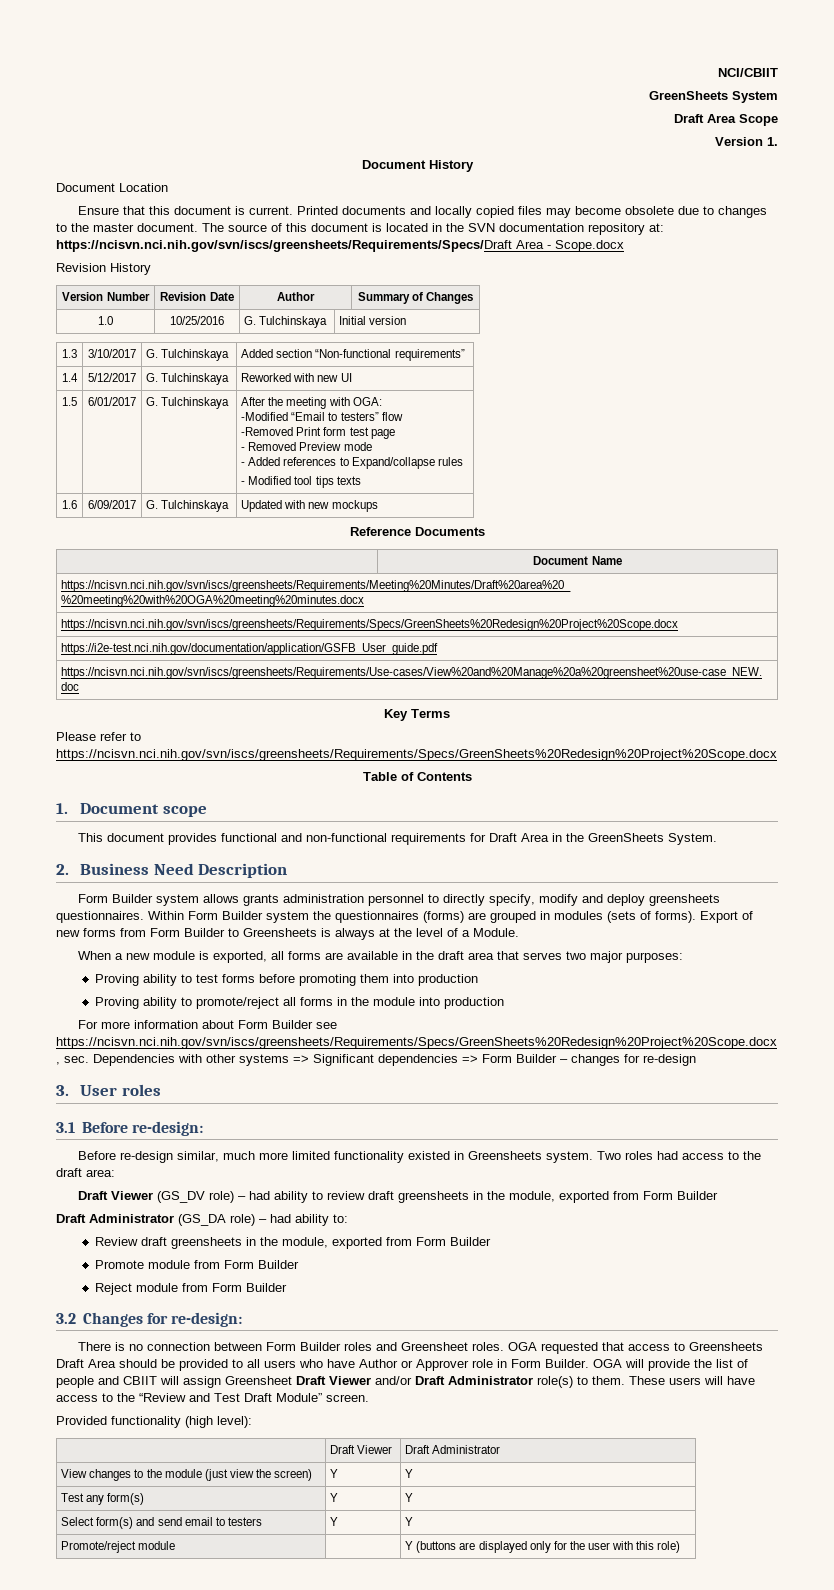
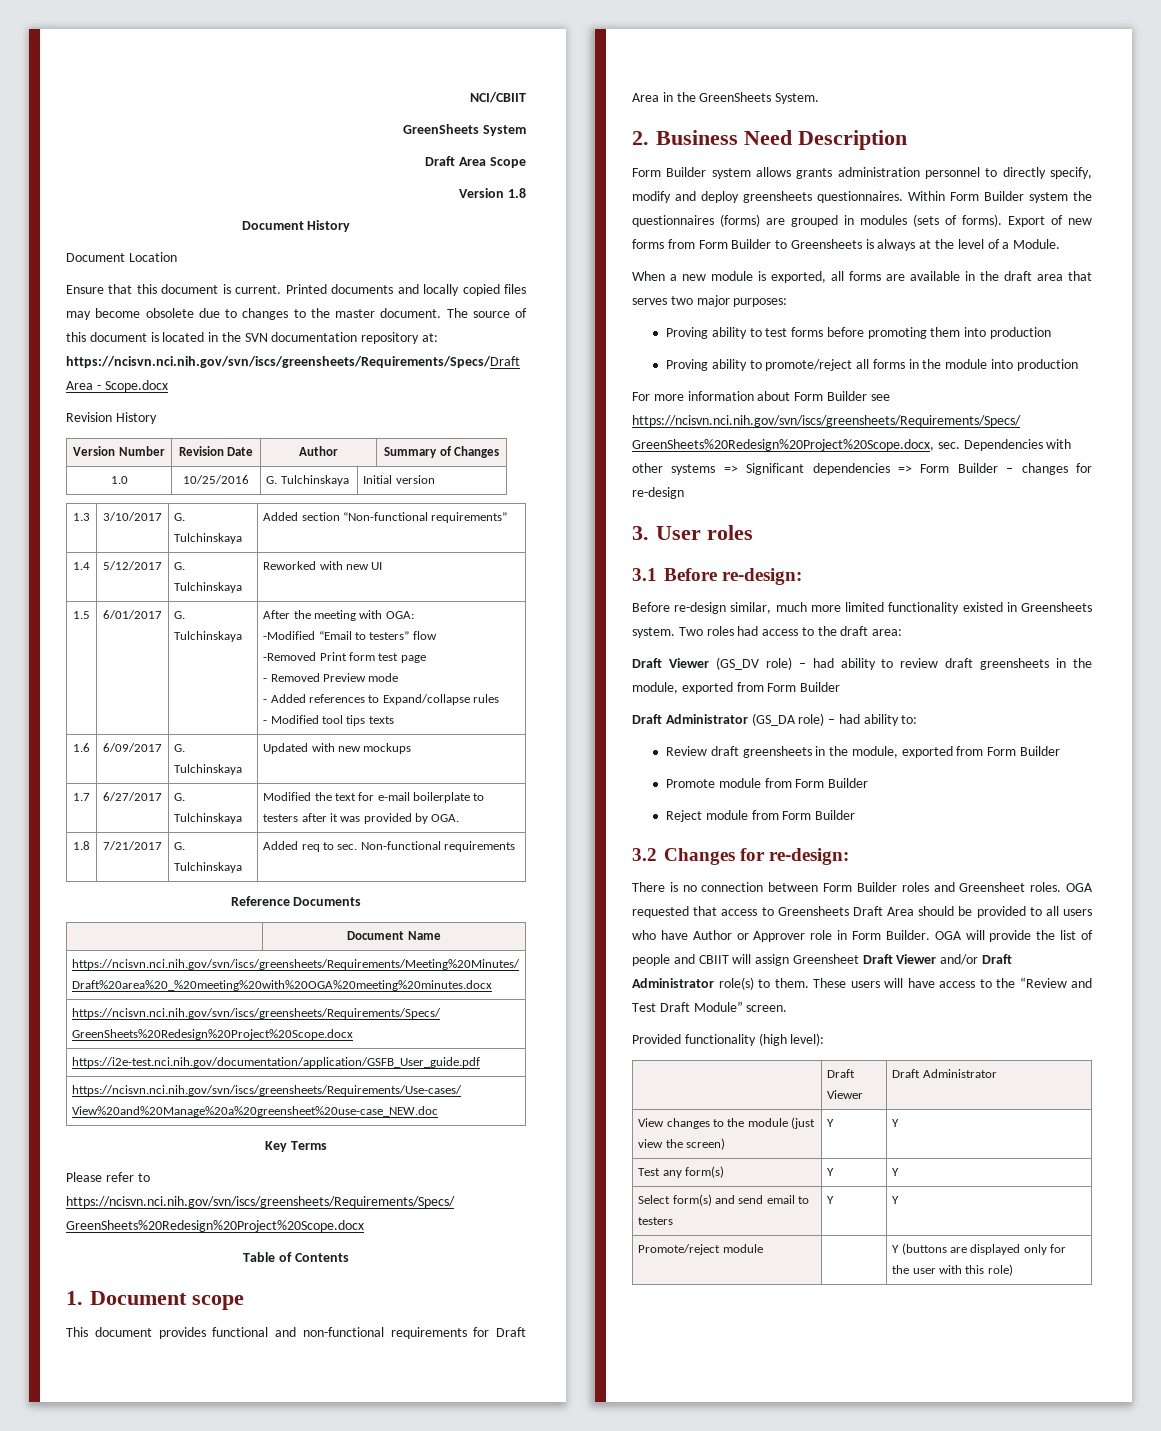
- Version 1.
+ Version 1.8
+ 1.7 | 6/27/2017 | G. Tulchinskaya | Modified the text for e-mail boilerplate to testers after it was provided by OGA.
+ 1.8 | 7/21/2017 | G. Tulchinskaya | Added req to sec. Non-functional requirements

